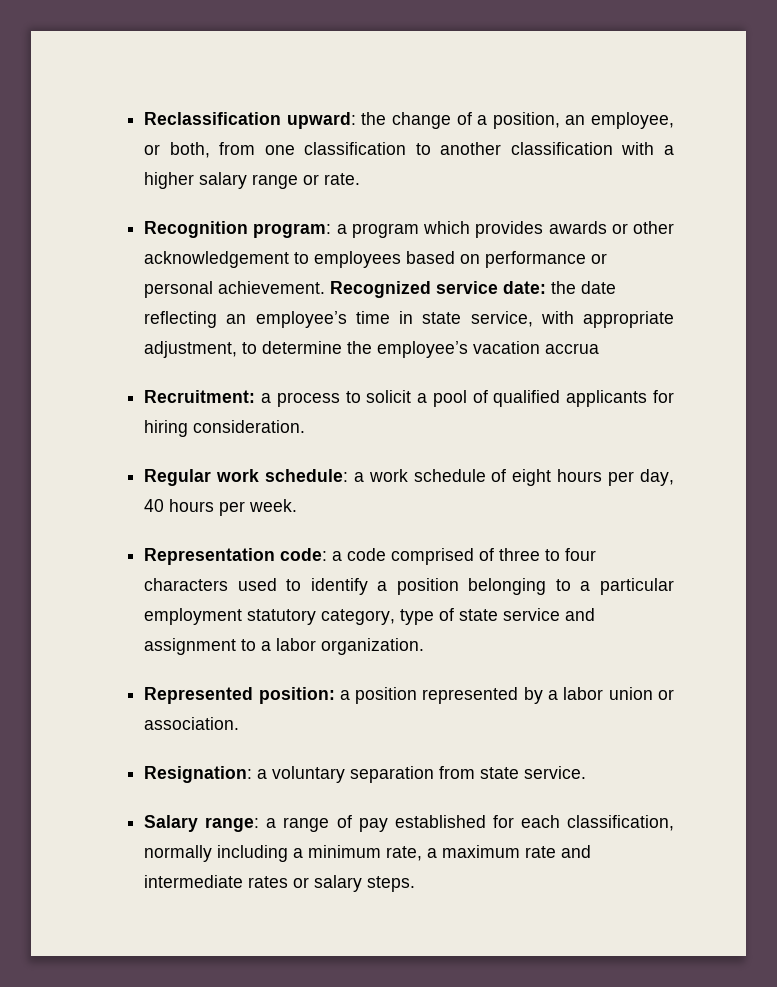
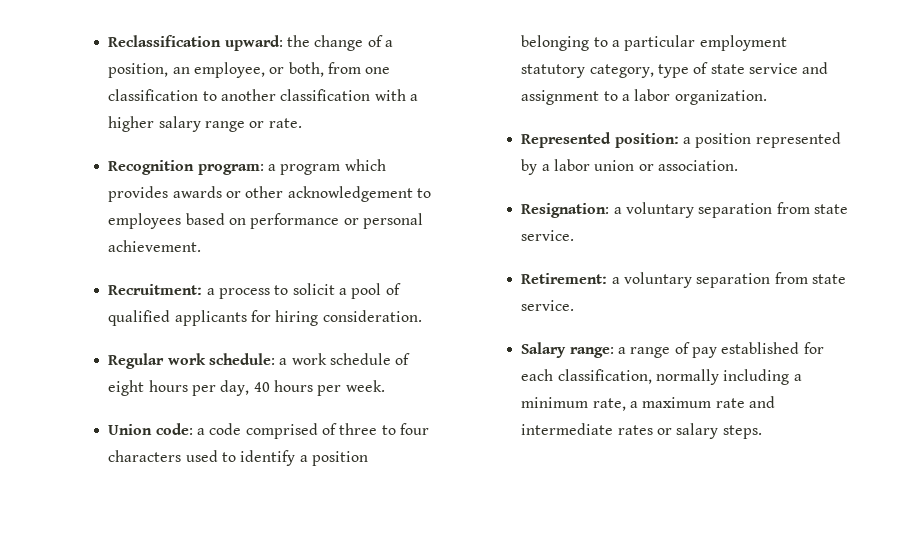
- Recognized service date: the date reflecting an employee’s time in state service, with appropriate adjustment, to determine the employee’s vacation accrua
- Representation code: a code comprised of three to four characters used to identify a position belonging to a particular employment statutory category, type of state service and assignment to a labor organization.
+ Union code: a code comprised of three to four characters used to identify a position belonging to a particular employment statutory category, type of state service and assignment to a labor organization.
+ Retirement: a voluntary separation from state service.

